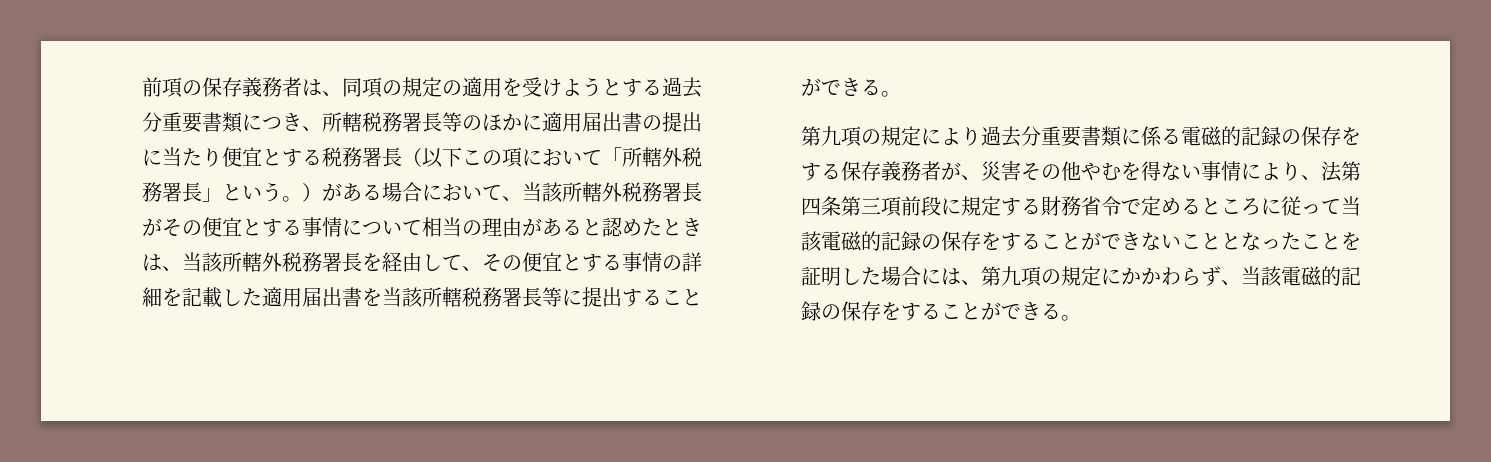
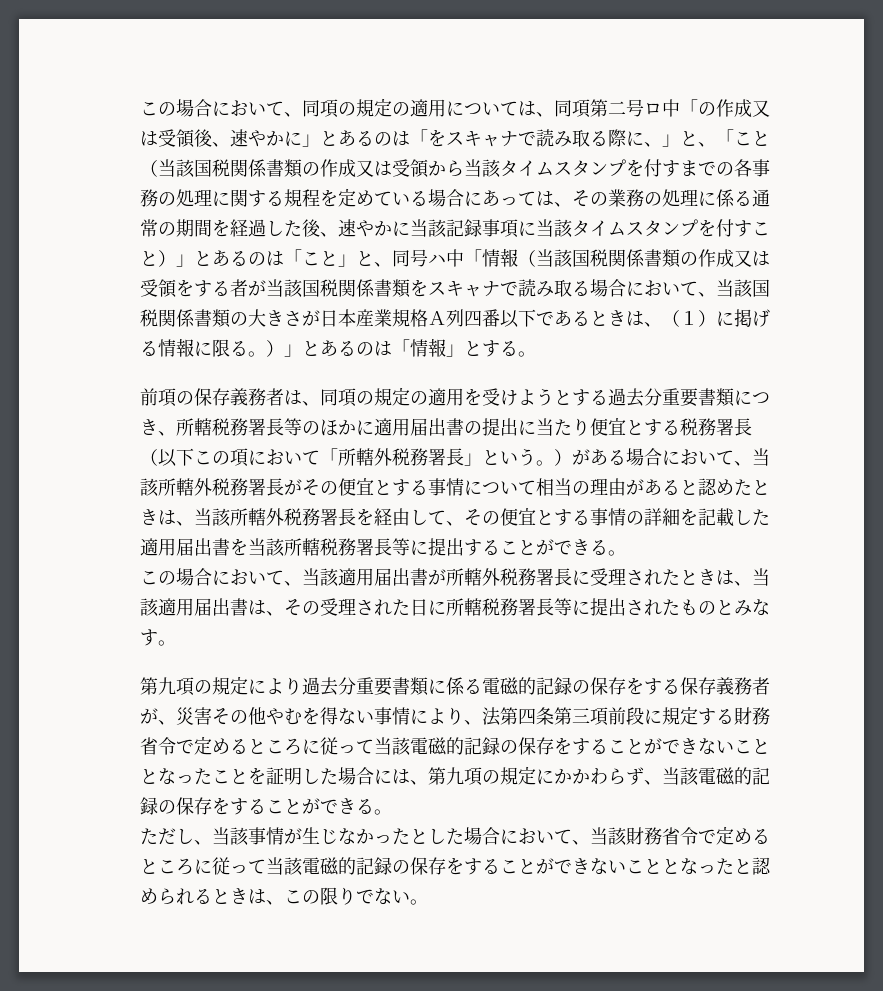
+ この場合において、同項の規定の適用については、同項第二号ロ中「の作成又は受領後、速やかに」とあるのは「をスキャナで読み取る際に、」と、「こと（当該国税関係書類の作成又は受領から当該タイムスタンプを付すまでの各事務の処理に関する規程を定めている場合にあっては、その業務の処理に係る通常の期間を経過した後、速やかに当該記録事項に当該タイムスタンプを付すこと）」とあるのは「こと」と、同号ハ中「情報（当該国税関係書類の作成又は受領をする者が当該国税関係書類をスキャナで読み取る場合において、当該国税関係書類の大きさが日本産業規格Ａ列四番以下であるときは、（１）に掲げる情報に限る。）」とあるのは「情報」とする。
+ この場合において、当該適用届出書が所轄外税務署長に受理されたときは、当該適用届出書は、その受理された日に所轄税務署長等に提出されたものとみなす。
+ ただし、当該事情が生じなかったとした場合において、当該財務省令で定めるところに従って当該電磁的記録の保存をすることができないこととなったと認められるときは、この限りでない。

